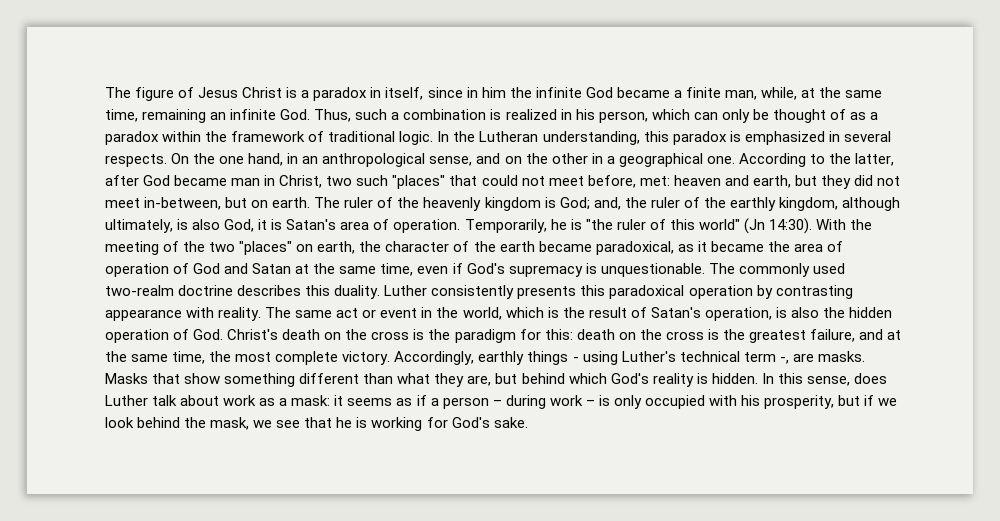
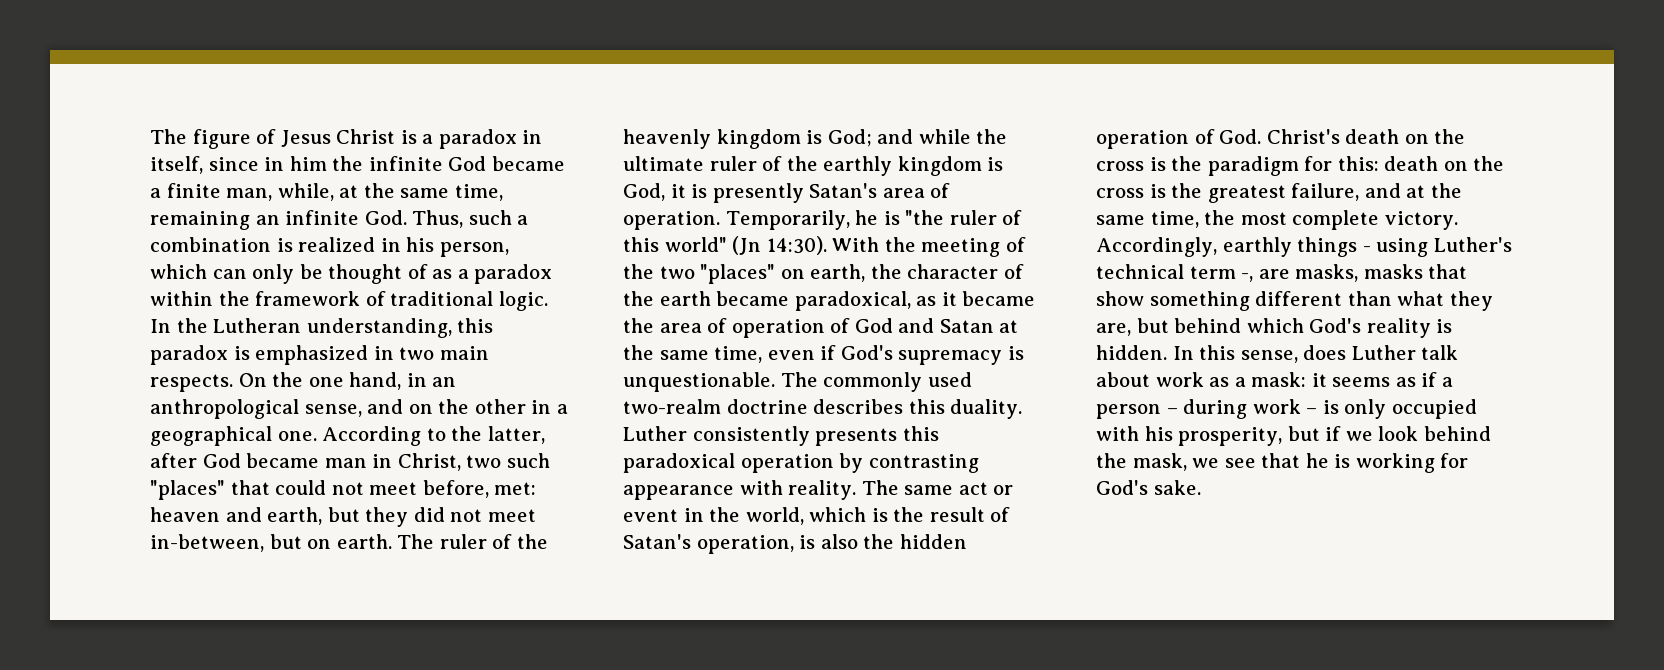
- In the Lutheran understanding, this paradox is emphasized in several respects.
+ In the Lutheran understanding, this paradox is emphasized in two main respects.
- The ruler of the heavenly kingdom is God; and, the ruler of the earthly kingdom, although ultimately, is also God, it is Satan's area of operation.
+ The ruler of the heavenly kingdom is God; and while the ultimate ruler of the earthly kingdom is God, it is presently Satan's area of operation.
- Accordingly, earthly things - using Luther's technical term -, are masks. Masks that show something different than what they are, but behind which God's reality is hidden.
+ Accordingly, earthly things - using Luther's technical term -, are masks, masks that show something different than what they are, but behind which God's reality is hidden.

